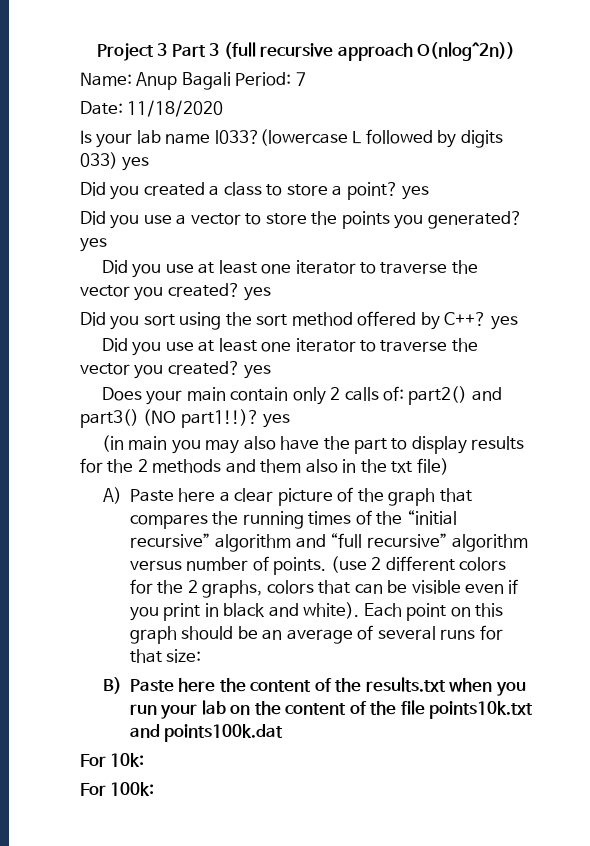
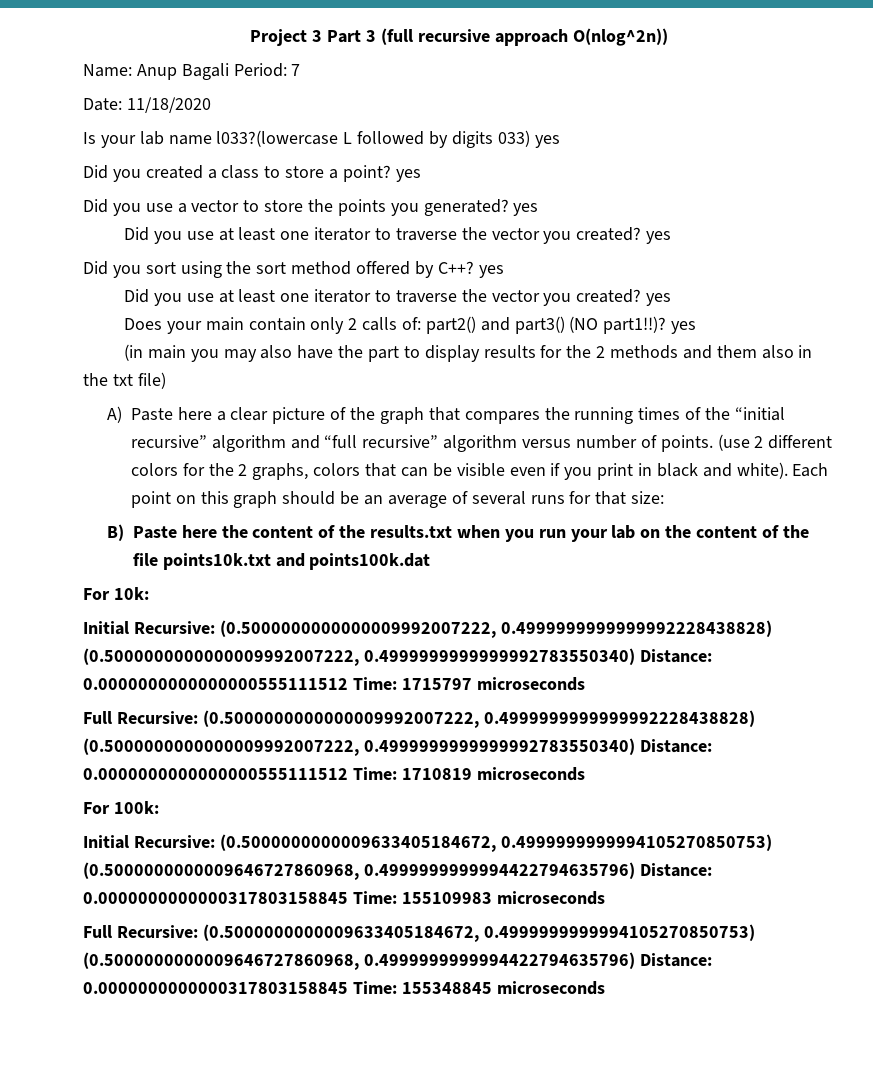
+ Initial Recursive: (0.5000000000000009992007222, 0.4999999999999992228438828) (0.5000000000000009992007222, 0.4999999999999992783550340) Distance: 0.0000000000000000555111512 Time: 1715797 microseconds
+ Full Recursive: (0.5000000000000009992007222, 0.4999999999999992228438828) (0.5000000000000009992007222, 0.4999999999999992783550340) Distance: 0.0000000000000000555111512 Time: 1710819 microseconds
  For 100k:
+ Initial Recursive: (0.5000000000009633405184672, 0.4999999999994105270850753) (0.5000000000009646727860968, 0.4999999999994422794635796) Distance: 0.0000000000000317803158845 Time: 155109983 microseconds
+ Full Recursive: (0.5000000000009633405184672, 0.4999999999994105270850753) (0.5000000000009646727860968, 0.4999999999994422794635796) Distance: 0.0000000000000317803158845 Time: 155348845 microseconds

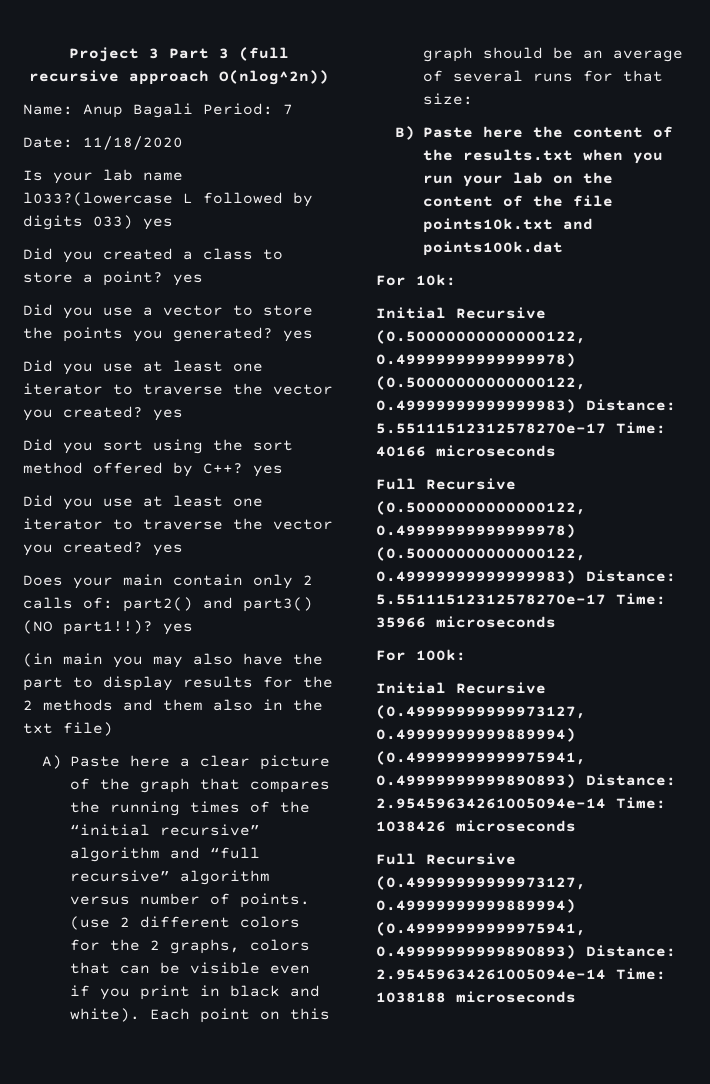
- Initial Recursive: (0.5000000000000009992007222, 0.4999999999999992228438828) (0.5000000000000009992007222, 0.4999999999999992783550340) Distance: 0.0000000000000000555111512 Time: 1715797 microseconds
- Full Recursive: (0.5000000000000009992007222, 0.4999999999999992228438828) (0.5000000000000009992007222, 0.4999999999999992783550340) Distance: 0.0000000000000000555111512 Time: 1710819 microseconds
+ Initial Recursive (0.50000000000000122, 0.49999999999999978) (0.50000000000000122, 0.49999999999999983) Distance: 5.55111512312578270e-17 Time: 40166 microseconds
+ Full Recursive (0.50000000000000122, 0.49999999999999978) (0.50000000000000122, 0.49999999999999983) Distance: 5.55111512312578270e-17 Time: 35966 microseconds
  For 100k:
- Initial Recursive: (0.5000000000009633405184672, 0.4999999999994105270850753) (0.5000000000009646727860968, 0.4999999999994422794635796) Distance: 0.0000000000000317803158845 Time: 155109983 microseconds
- Full Recursive: (0.5000000000009633405184672, 0.4999999999994105270850753) (0.5000000000009646727860968, 0.4999999999994422794635796) Distance: 0.0000000000000317803158845 Time: 155348845 microseconds
+ Initial Recursive (0.49999999999973127, 0.49999999999889994) (0.49999999999975941, 0.49999999999890893) Distance: 2.95459634261005094e-14 Time: 1038426 microseconds
+ Full Recursive (0.49999999999973127, 0.49999999999889994) (0.49999999999975941, 0.49999999999890893) Distance: 2.95459634261005094e-14 Time: 1038188 microseconds

